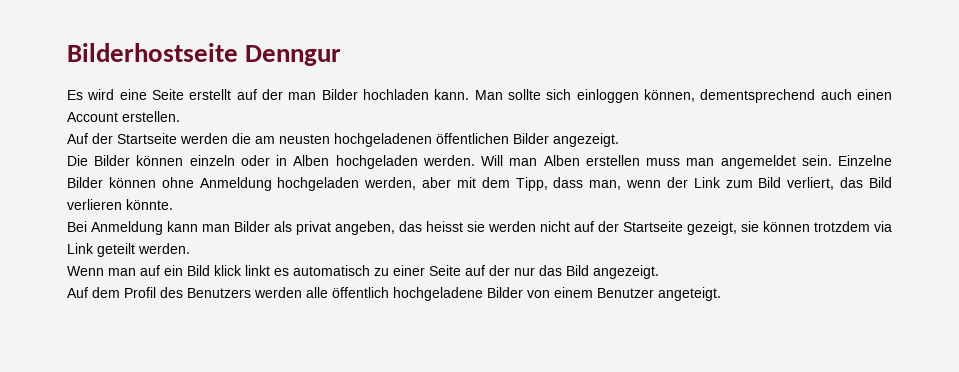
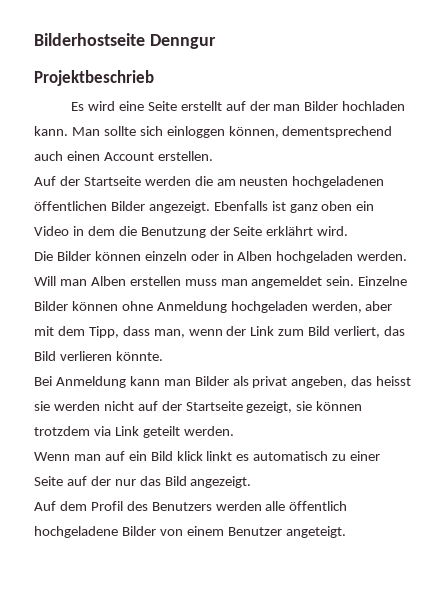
+ Projektbeschrieb
+ Ebenfalls ist ganz oben ein Video in dem die Benutzung der Seite erklährt wird.

